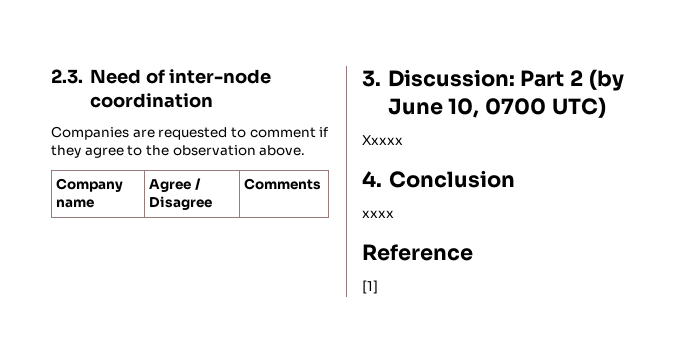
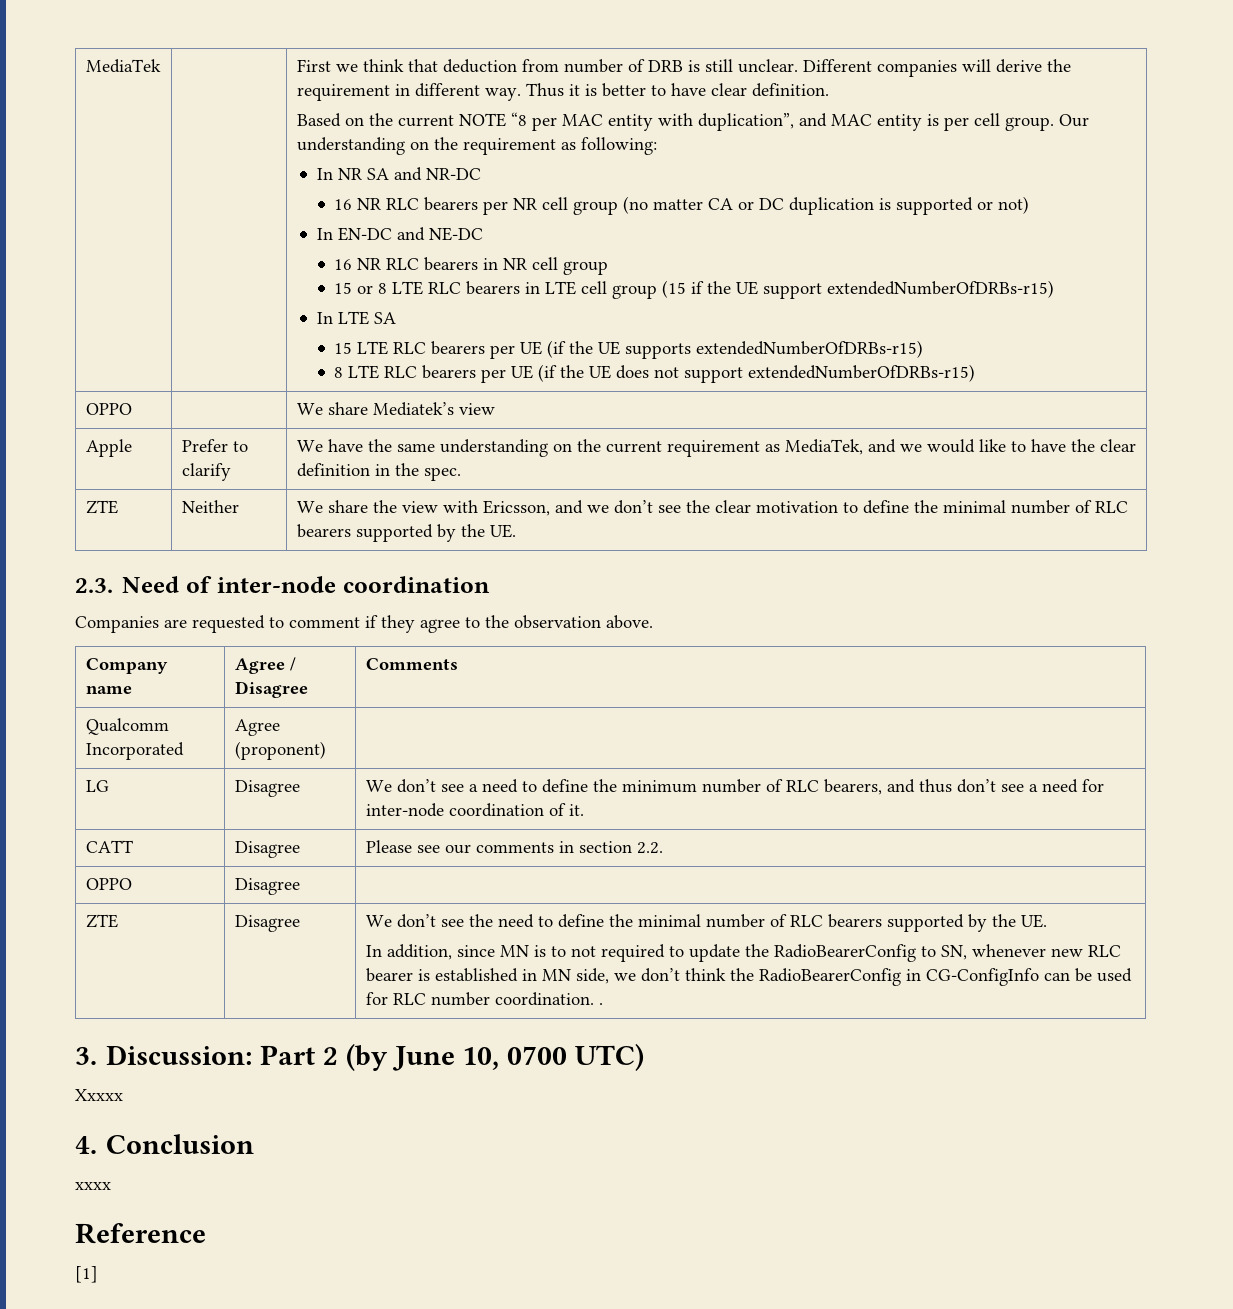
+ MediaTek | | First we think that deduction from number of DRB is still unclear. Different companies will derive the requirement in different way. Thus it is better to have clear definition.
+ Based on the current NOTE “8 per MAC entity with duplication”, and MAC entity is per cell group. Our understanding on the requirement as following:
+ In NR SA and NR-DC
+ 16 NR RLC bearers per NR cell group (no matter CA or DC duplication is supported or not)
+ In EN-DC and NE-DC
+ 16 NR RLC bearers in NR cell group
+ 15 or 8 LTE RLC bearers in LTE cell group (15 if the UE support extendedNumberOfDRBs-r15)
+ In LTE SA
+ 15 LTE RLC bearers per UE (if the UE supports extendedNumberOfDRBs-r15)
+ 8 LTE RLC bearers per UE (if the UE does not support extendedNumberOfDRBs-r15)
+ OPPO | | We share Mediatek’s view
+ Apple | Prefer to clarify | We have the same understanding on the current requirement as MediaTek, and we would like to have the clear definition in the spec.
+ ZTE | Neither | We share the view with Ericsson, and we don’t see the clear motivation to define the minimal number of RLC bearers supported by the UE.
+ Qualcomm Incorporated | Agree (proponent) |
+ LG | Disagree | We don’t see a need to define the minimum number of RLC bearers, and thus don’t see a need for inter-node coordination of it.
+ CATT | Disagree | Please see our comments in section 2.2.
+ OPPO | Disagree |
+ ZTE | Disagree | We don’t see the need to define the minimal number of RLC bearers supported by the UE.
+ In addition, since MN is to not required to update the RadioBearerConfig to SN, whenever new RLC bearer is established in MN side, we don’t think the RadioBearerConfig in CG-ConfigInfo can be used for RLC number coordination. .

